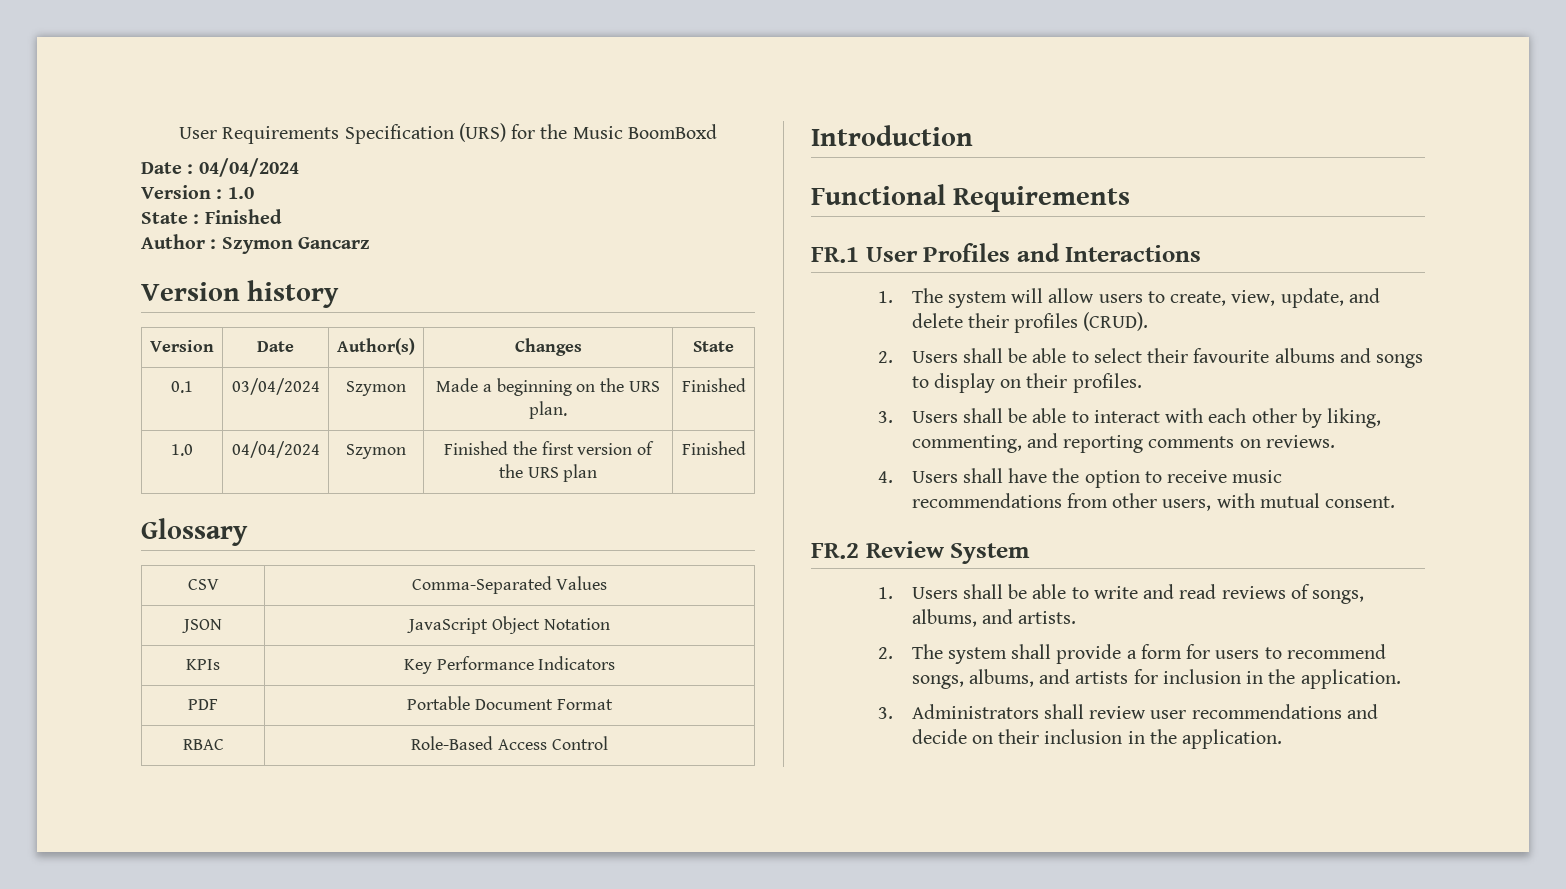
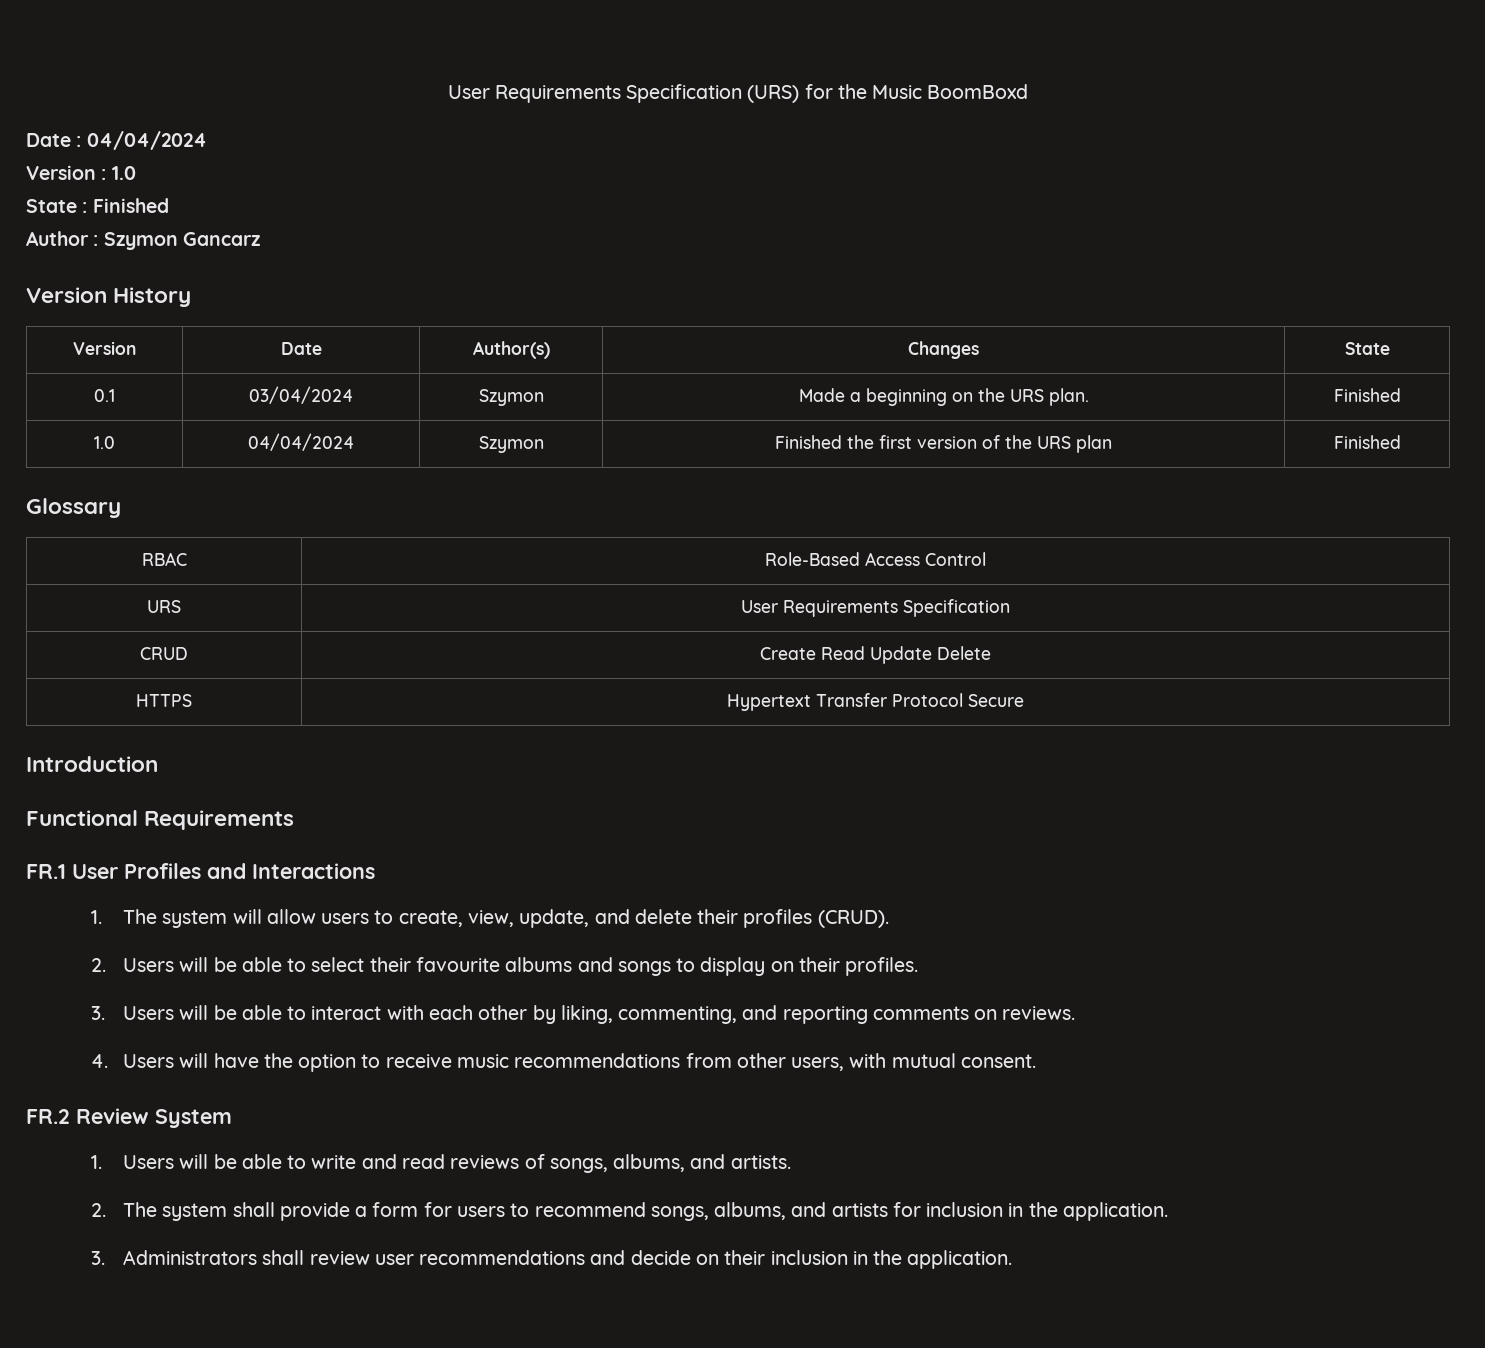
- Version history
+ Version History
- CSV | Comma-Separated Values
- JSON | JavaScript Object Notation
- KPIs | Key Performance Indicators
- PDF | Portable Document Format
  RBAC | Role-Based Access Control
+ URS | User Requirements Specification
+ CRUD | Create Read Update Delete
+ HTTPS | Hypertext Transfer Protocol Secure
- 2. Users shall be able to select their favourite albums and songs to display on their profiles.
+ 2. Users will be able to select their favourite albums and songs to display on their profiles.
- 3. Users shall be able to interact with each other by liking, commenting, and reporting comments on reviews.
+ 3. Users will be able to interact with each other by liking, commenting, and reporting comments on reviews.
- 4. Users shall have the option to receive music recommendations from other users, with mutual consent.
+ 4. Users will have the option to receive music recommendations from other users, with mutual consent.
- 1. Users shall be able to write and read reviews of songs, albums, and artists.
+ 1. Users will be able to write and read reviews of songs, albums, and artists.

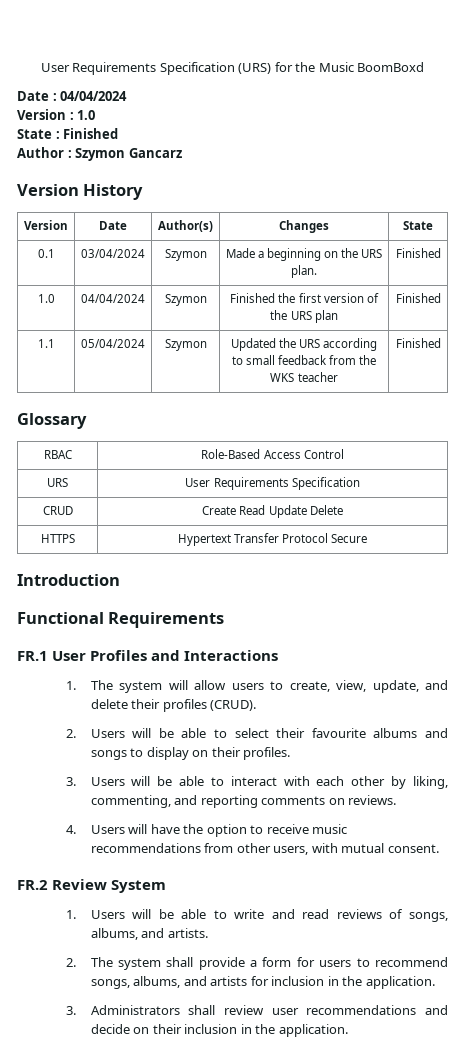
+ 1.1 | 05/04/2024 | Szymon | Updated the URS according to small feedback from the WKS teacher | Finished

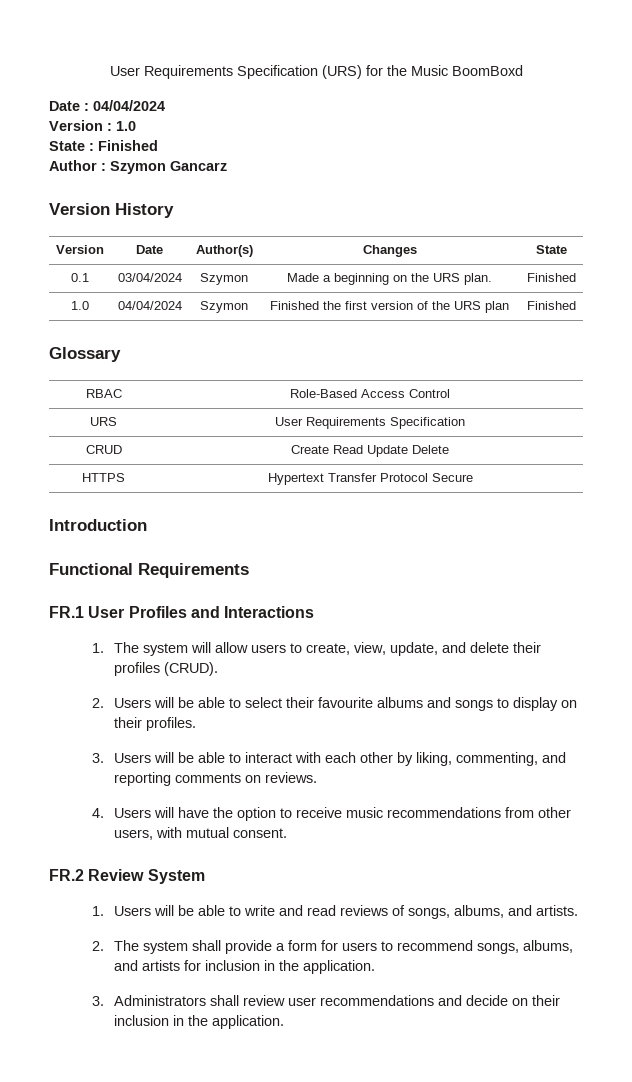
- 1.1 | 05/04/2024 | Szymon | Updated the URS according to small feedback from the WKS teacher | Finished

